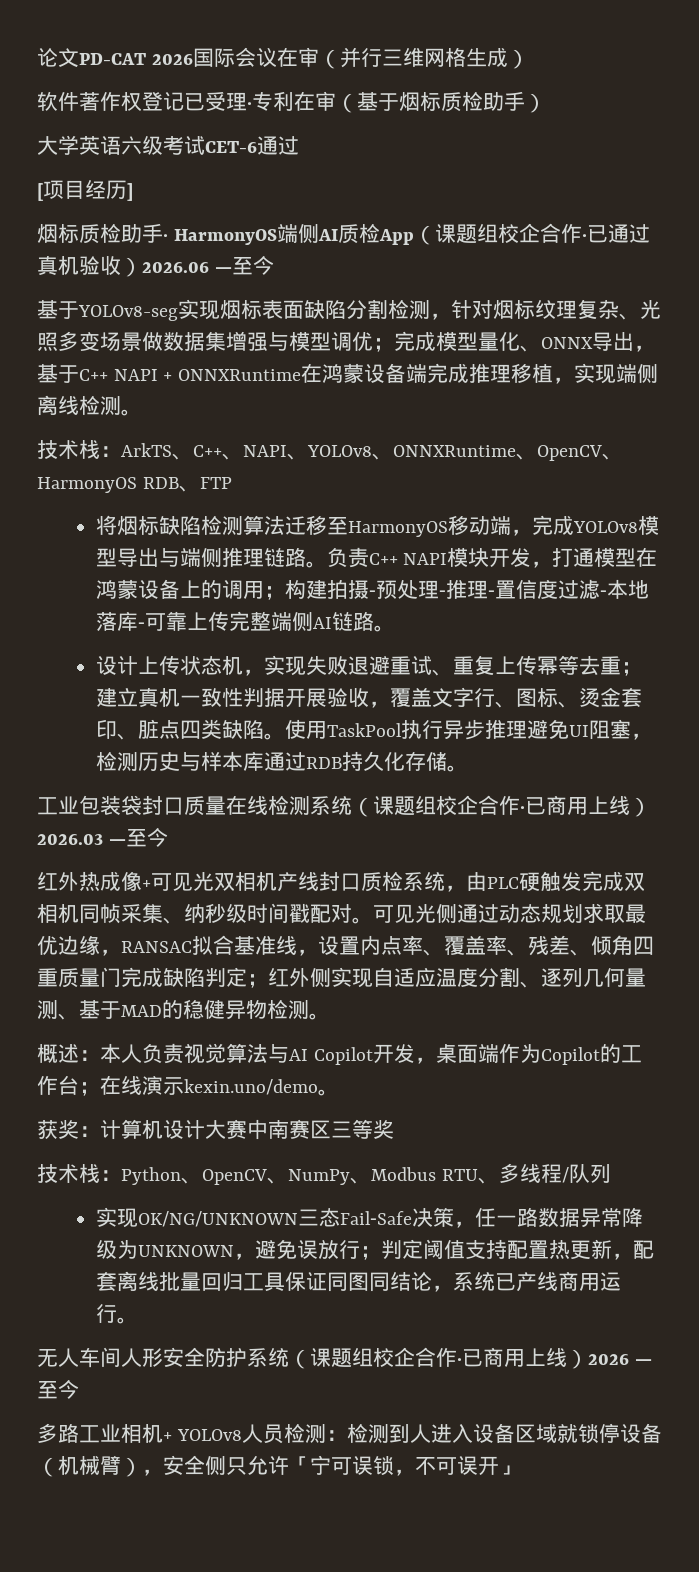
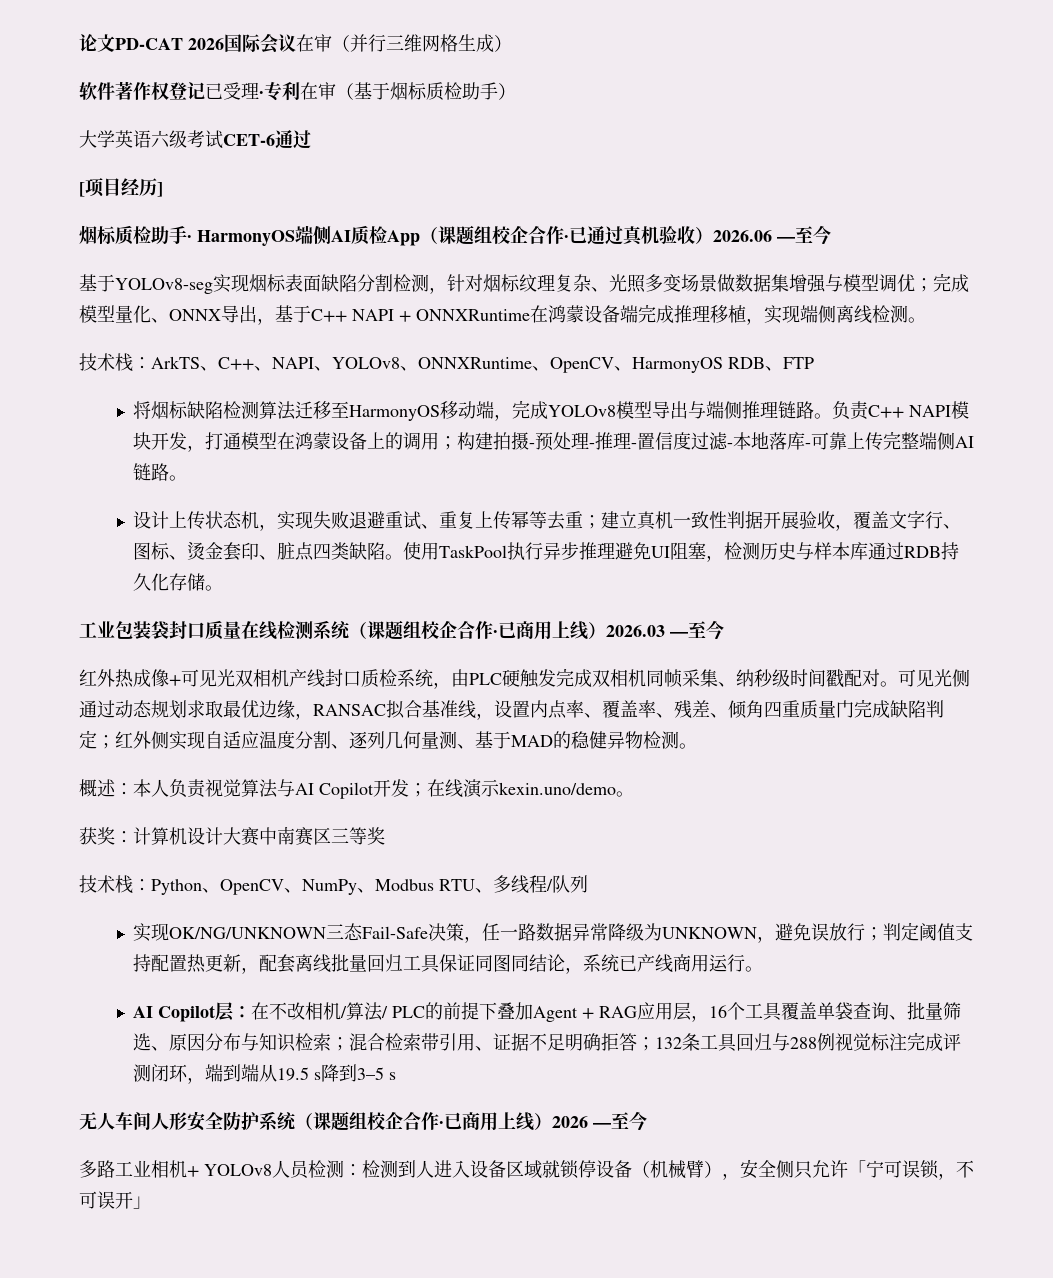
- 概述：本人负责视觉算法与AI Copilot开发，桌面端作为Copilot的工作台；在线演示kexin.uno/demo。
+ 概述：本人负责视觉算法与AI Copilot开发；在线演示kexin.uno/demo。
+ AI Copilot层：在不改相机/算法/ PLC的前提下叠加Agent + RAG应用层，16个工具覆盖单袋查询、批量筛选、原因分布与知识检索；混合检索带引用、证据不足明确拒答；132条工具回归与288例视觉标注完成评测闭环，端到端从19.5 s降到3–5 s

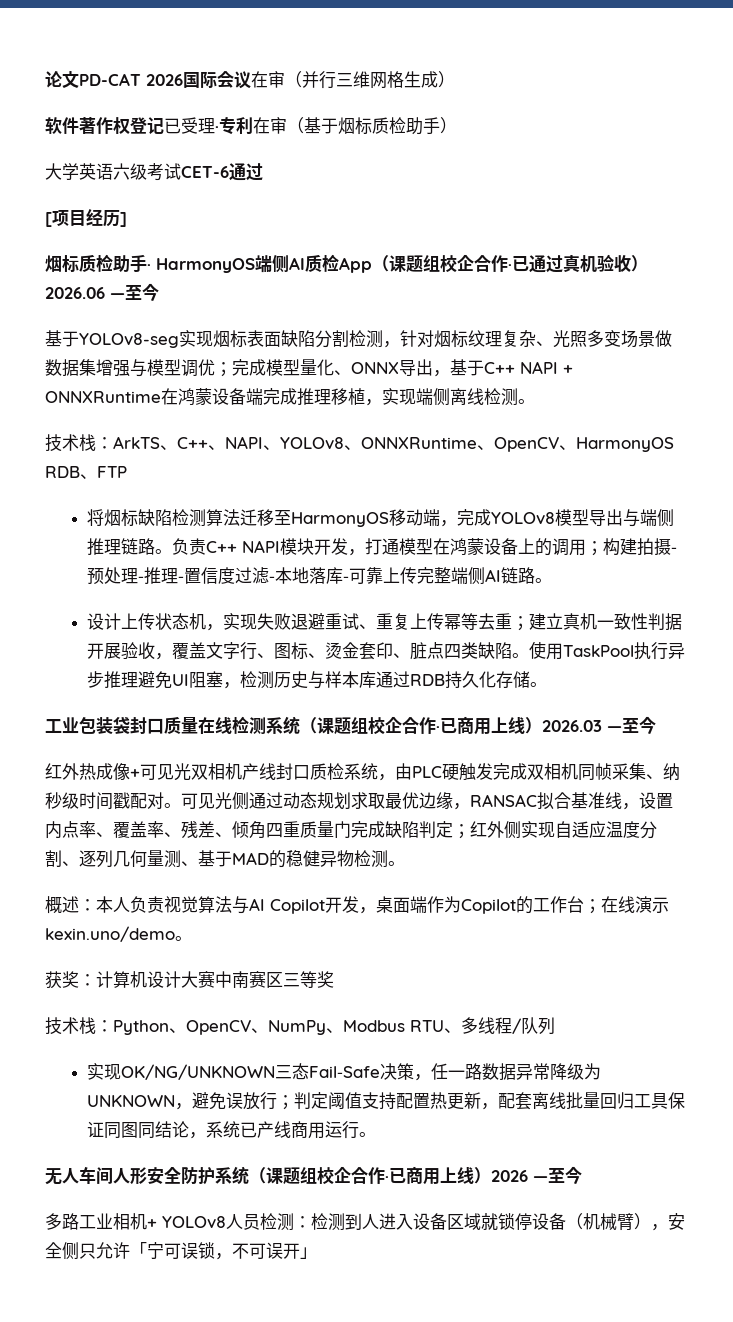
- 概述：本人负责视觉算法与AI Copilot开发；在线演示kexin.uno/demo。
+ 概述：本人负责视觉算法与AI Copilot开发，桌面端作为Copilot的工作台；在线演示kexin.uno/demo。
- AI Copilot层：在不改相机/算法/ PLC的前提下叠加Agent + RAG应用层，16个工具覆盖单袋查询、批量筛选、原因分布与知识检索；混合检索带引用、证据不足明确拒答；132条工具回归与288例视觉标注完成评测闭环，端到端从19.5 s降到3–5 s

